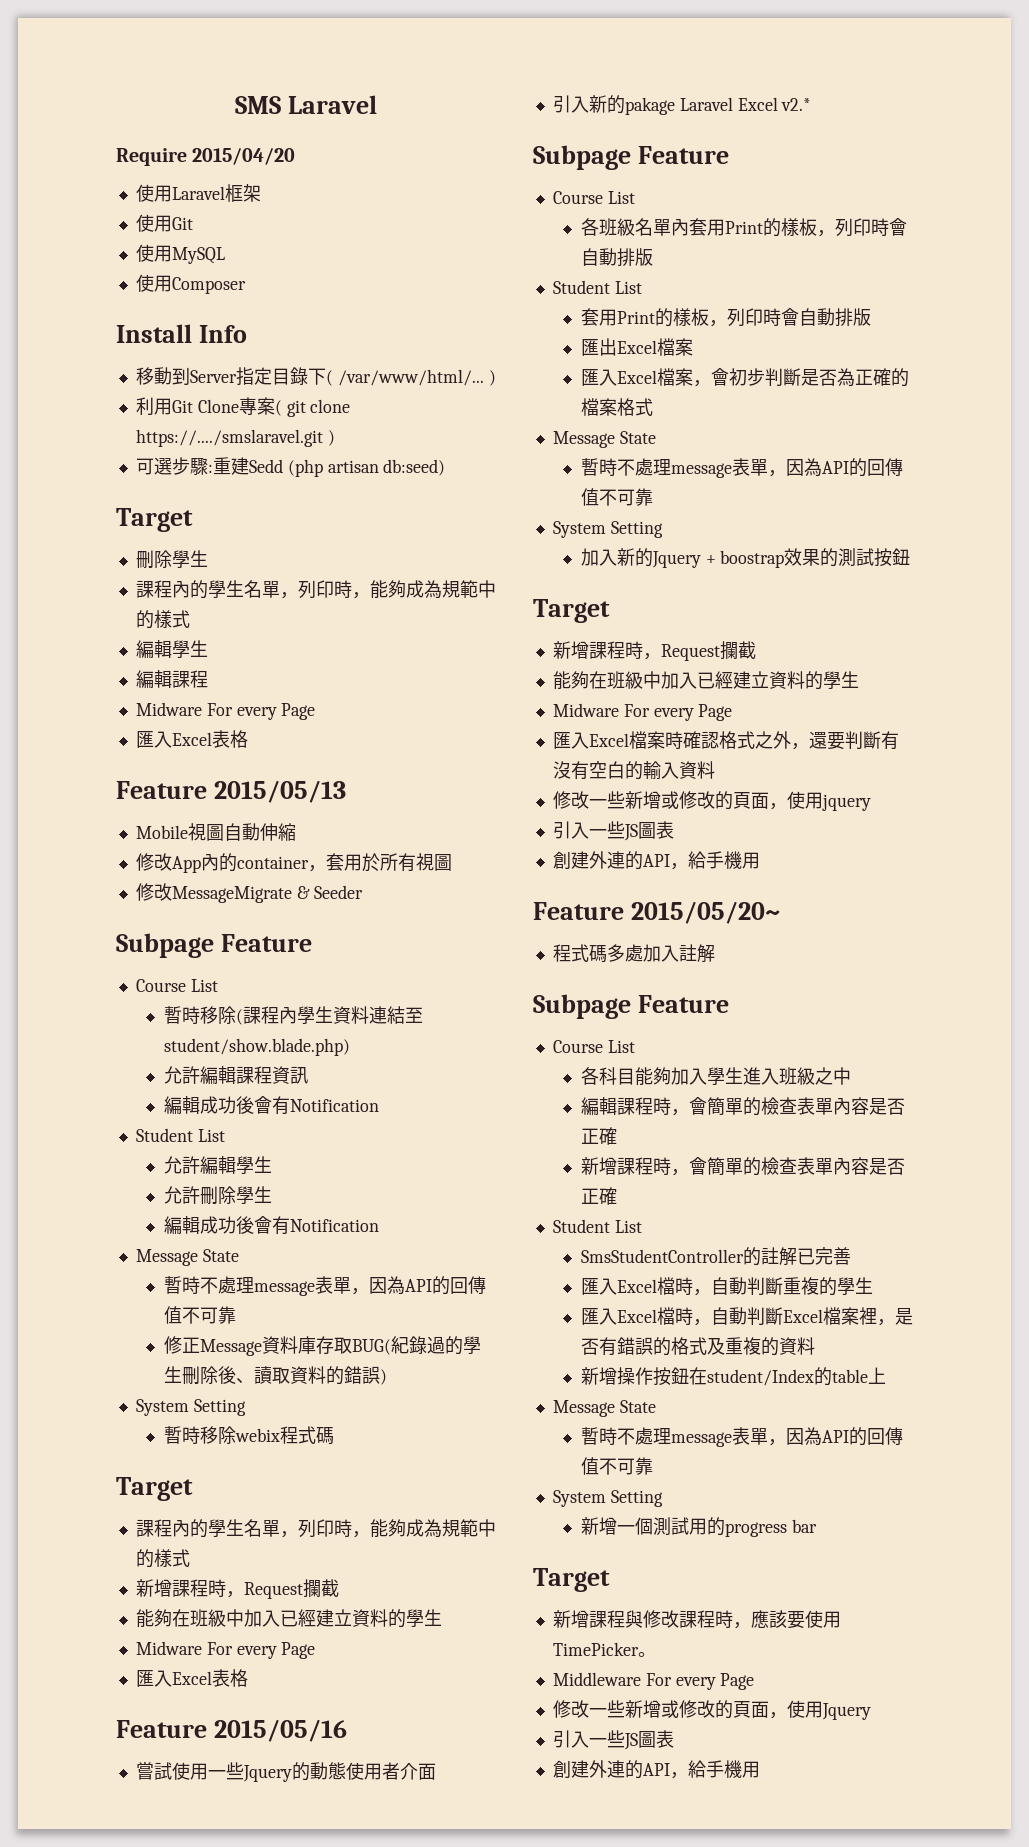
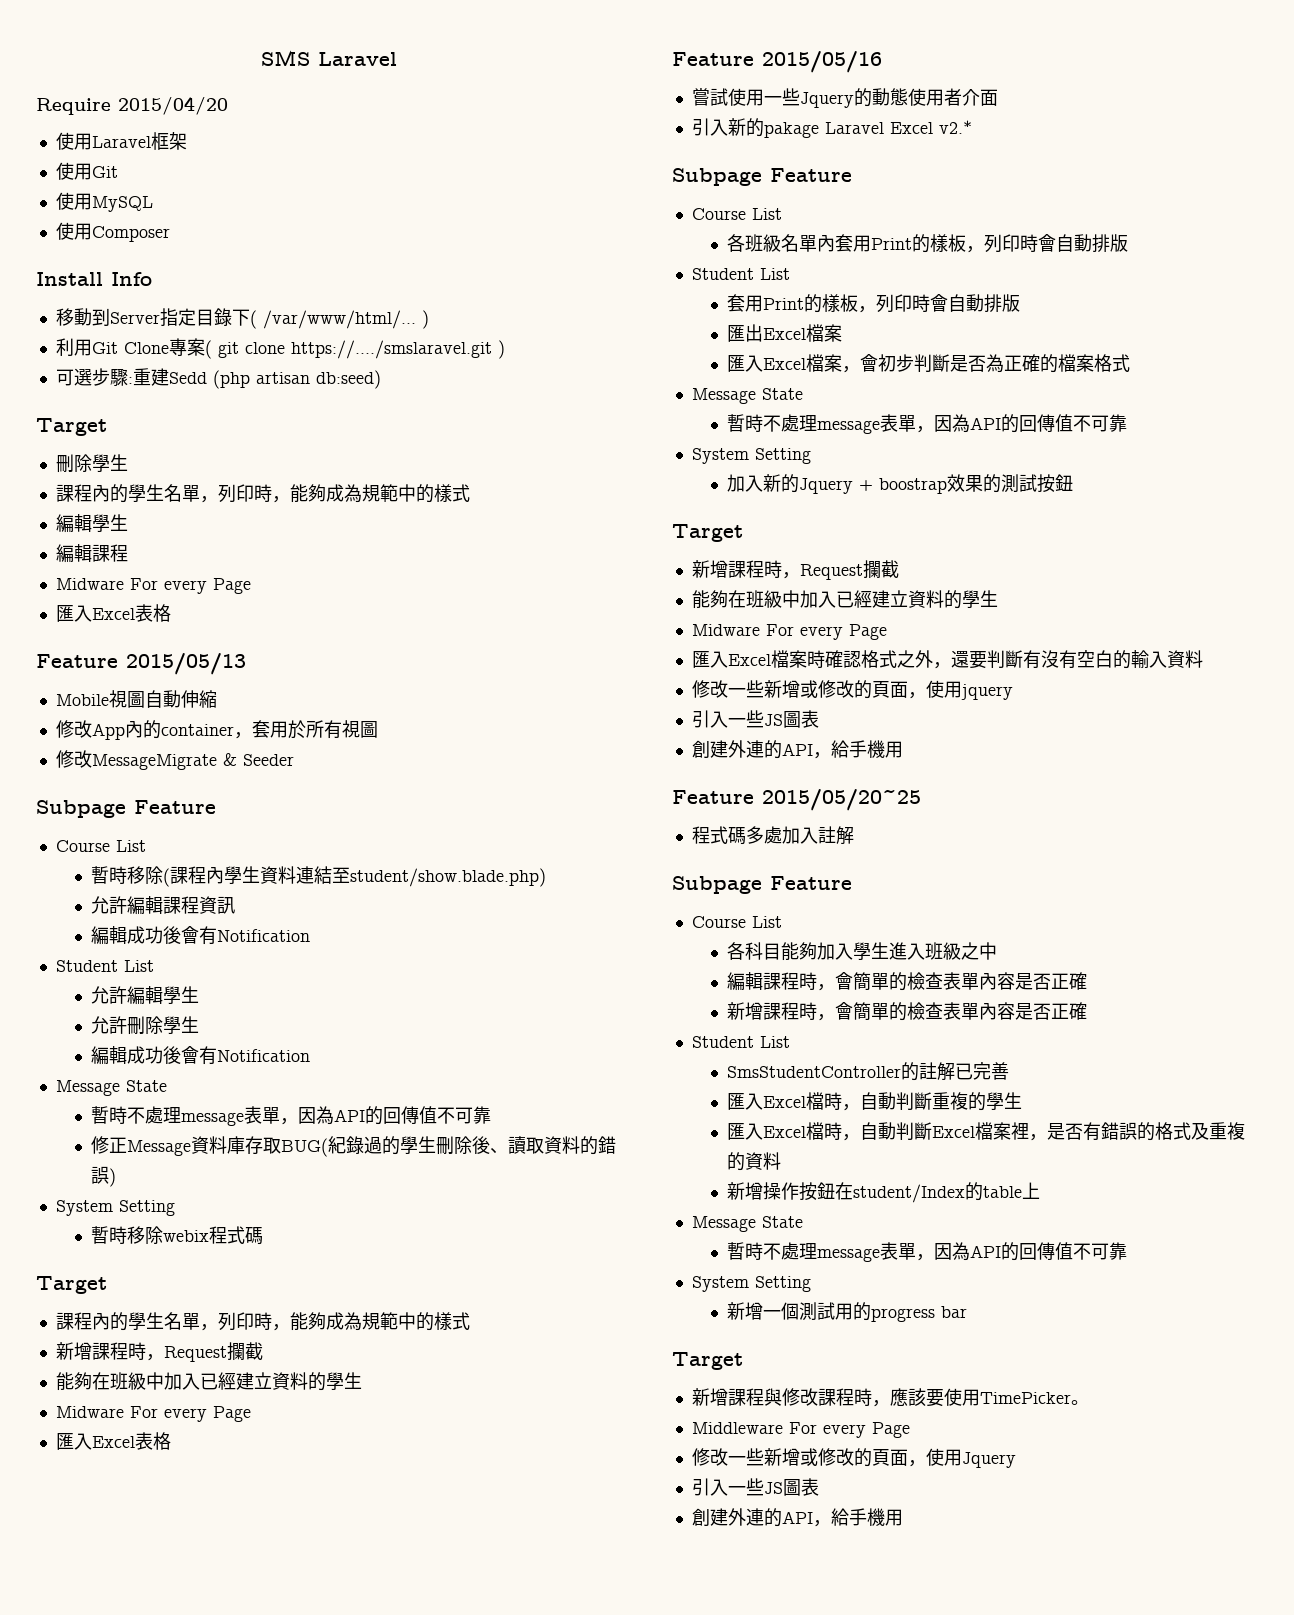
- Feature 2015/05/20~
+ Feature 2015/05/20~25

